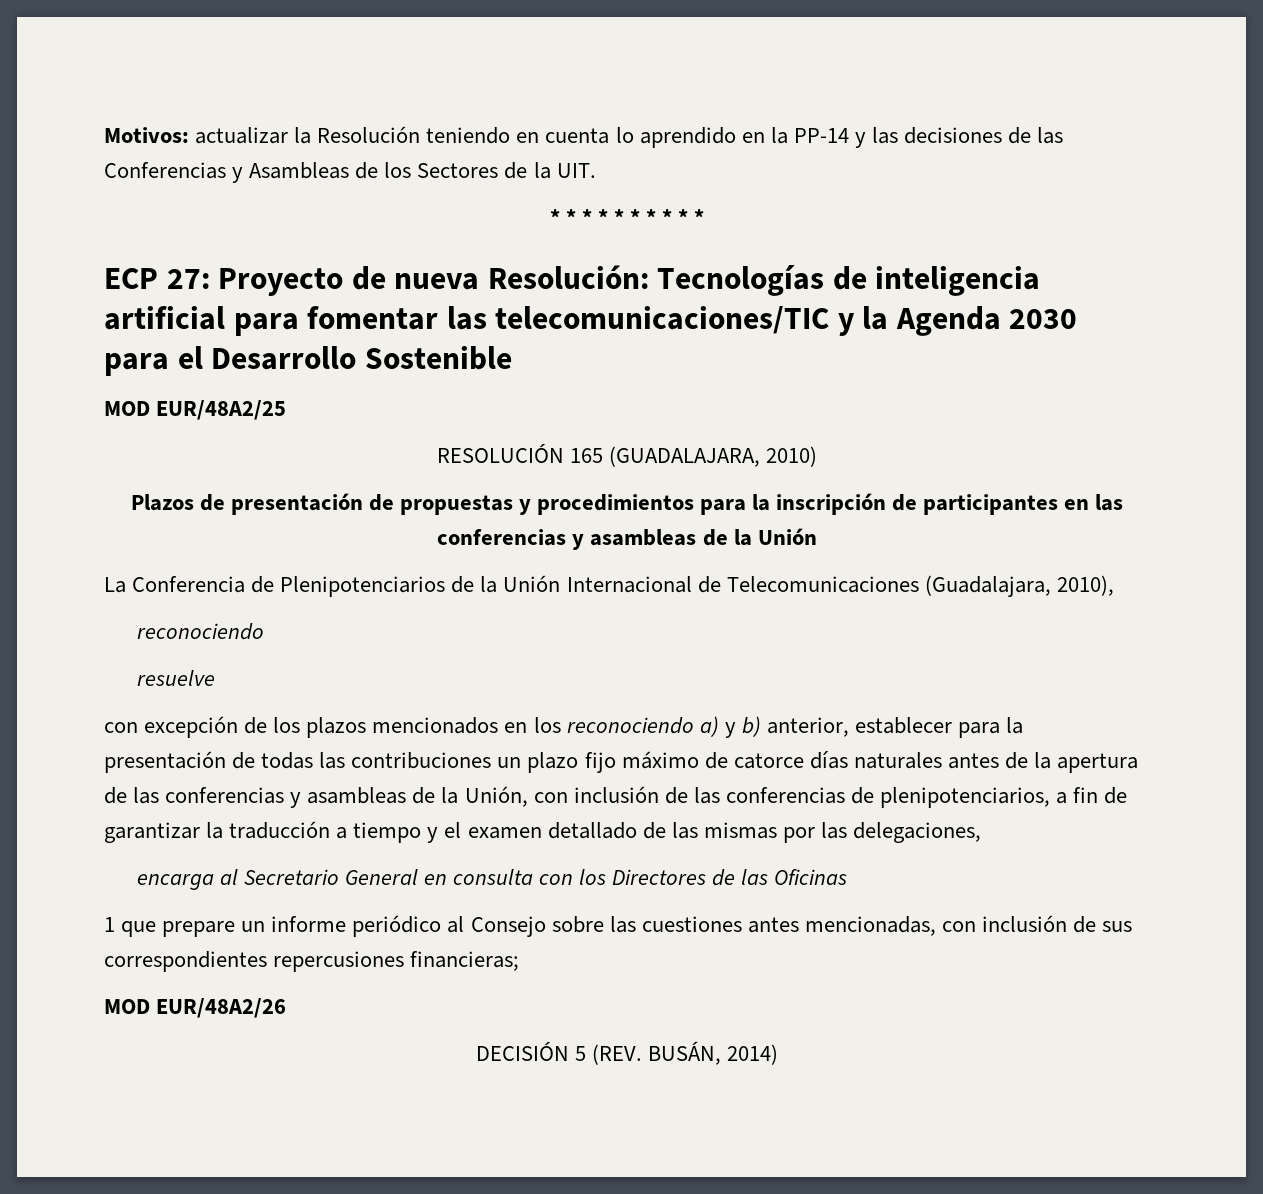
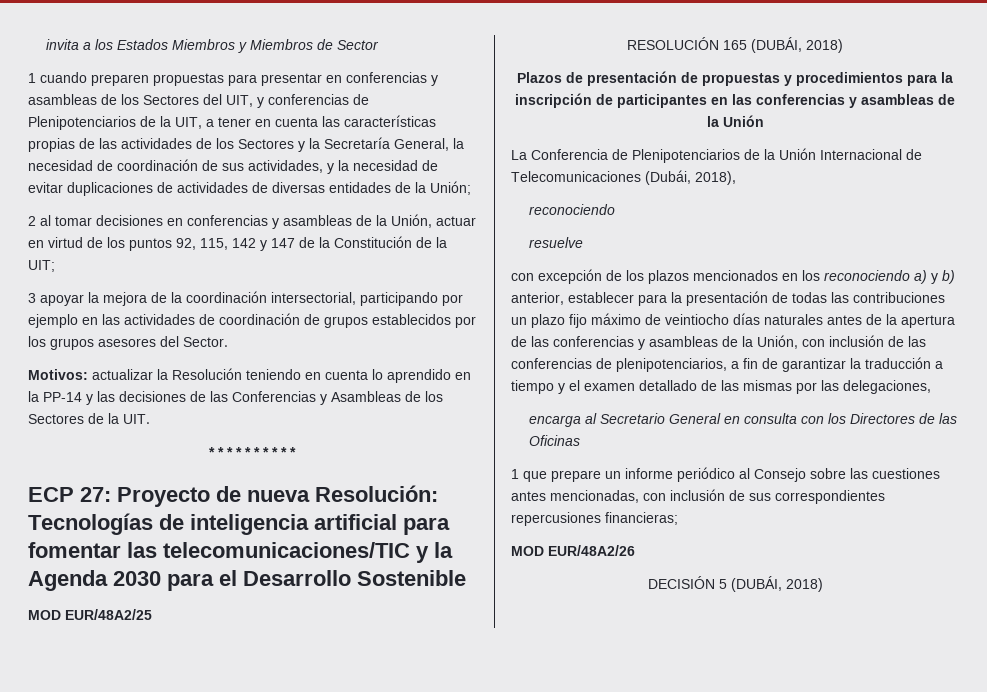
+ invita a los Estados Miembros y Miembros de Sector
+ 1 cuando preparen propuestas para presentar en conferencias y asambleas de los Sectores del UIT, y conferencias de Plenipotenciarios de la UIT, a tener en cuenta las características propias de las actividades de los Sectores y la Secretaría General, la necesidad de coordinación de sus actividades, y la necesidad de evitar duplicaciones de actividades de diversas entidades de la Unión;
+ 2 al tomar decisiones en conferencias y asambleas de la Unión, actuar en virtud de los puntos 92, 115, 142 y 147 de la Constitución de la UIT;
+ 3 apoyar la mejora de la coordinación intersectorial, participando por ejemplo en las actividades de coordinación de grupos establecidos por los grupos asesores del Sector.
- RESOLUCIÓN 165 (GUADALAJARA, 2010)
+ RESOLUCIÓN 165 (DUBÁI, 2018)
- La Conferencia de Plenipotenciarios de la Unión Internacional de Telecomunicaciones (Guadalajara, 2010),
+ La Conferencia de Plenipotenciarios de la Unión Internacional de Telecomunicaciones (Dubái, 2018),
- con excepción de los plazos mencionados en los reconociendo a) y b) anterior, establecer para la presentación de todas las contribuciones un plazo fijo máximo de catorce días naturales antes de la apertura de las conferencias y asambleas de la Unión, con inclusión de las conferencias de plenipotenciarios, a fin de garantizar la traducción a tiempo y el examen detallado de las mismas por las delegaciones,
+ con excepción de los plazos mencionados en los reconociendo a) y b) anterior, establecer para la presentación de todas las contribuciones un plazo fijo máximo de veintiocho días naturales antes de la apertura de las conferencias y asambleas de la Unión, con inclusión de las conferencias de plenipotenciarios, a fin de garantizar la traducción a tiempo y el examen detallado de las mismas por las delegaciones,
- DECISIÓN 5 (REV. BUSÁN, 2014)
+ DECISIÓN 5 (DUBÁI, 2018)

